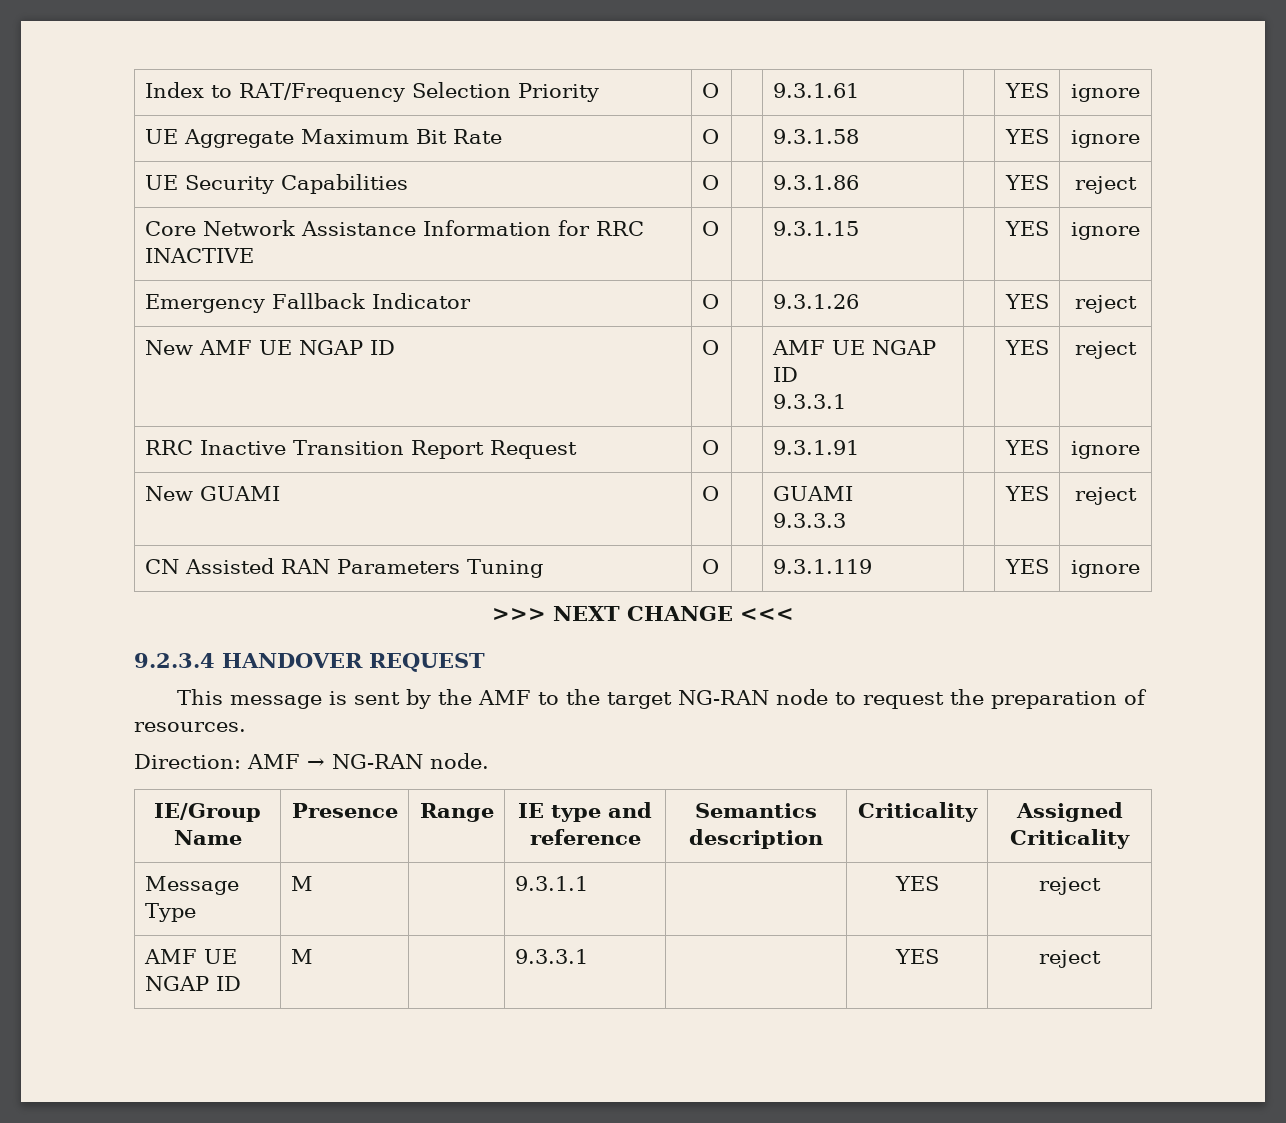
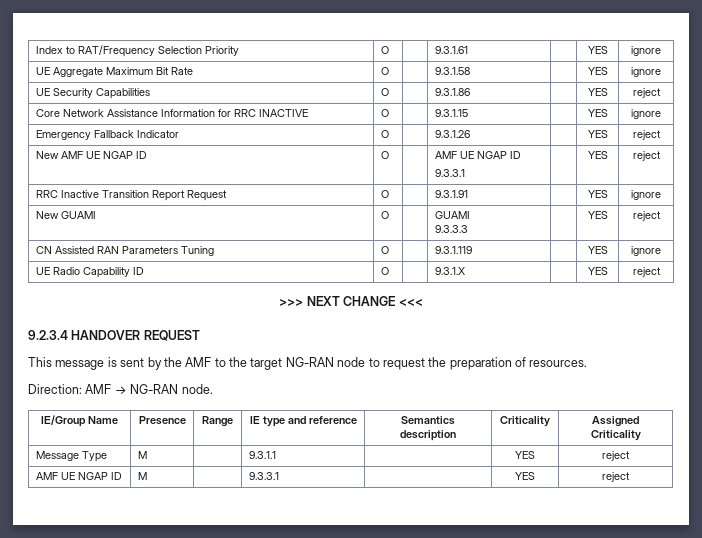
+ UE Radio Capability ID | O | | 9.3.1.X | | YES | reject

